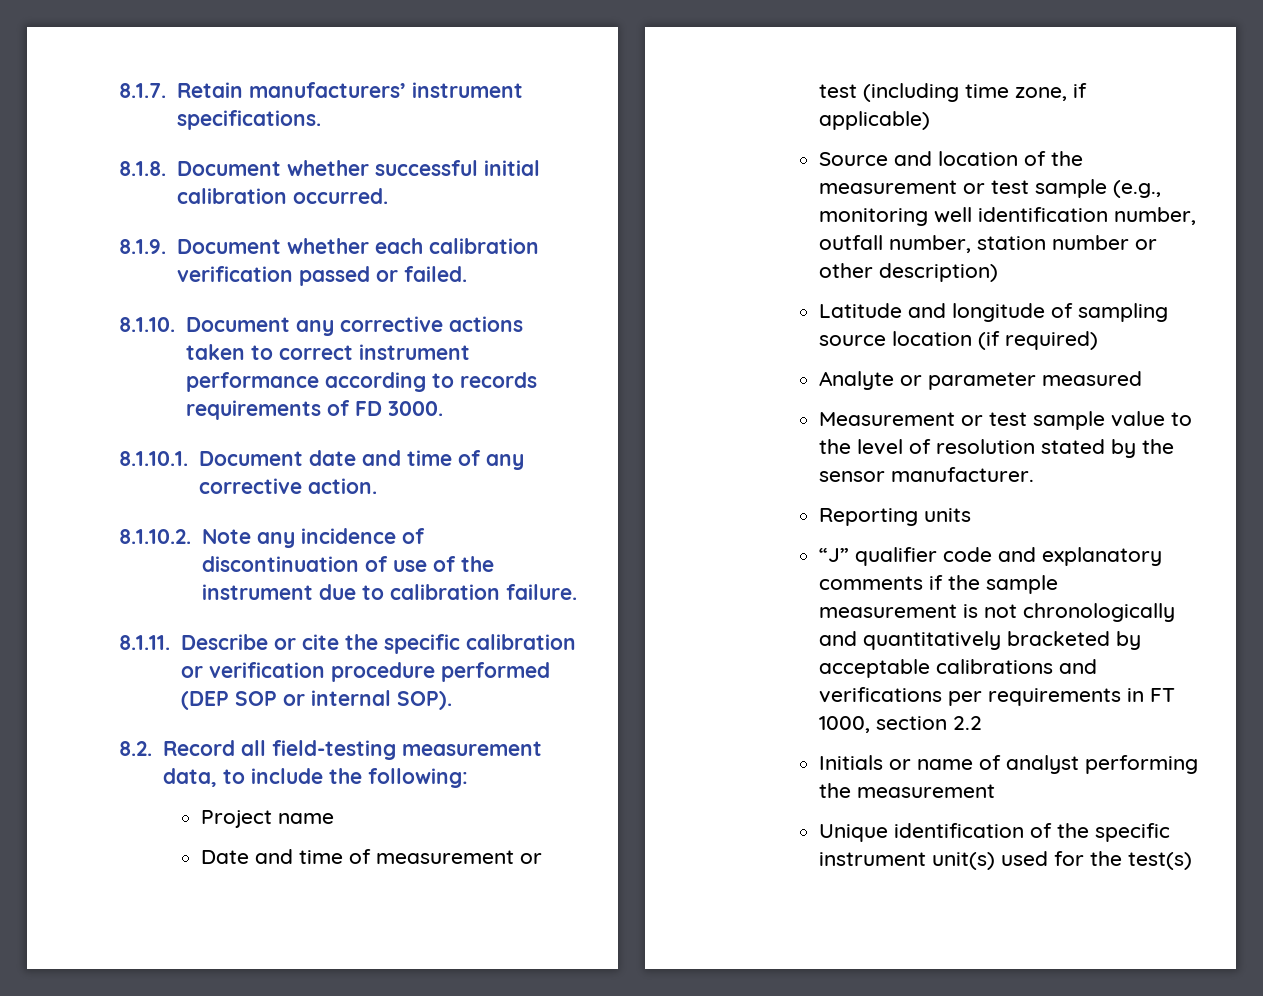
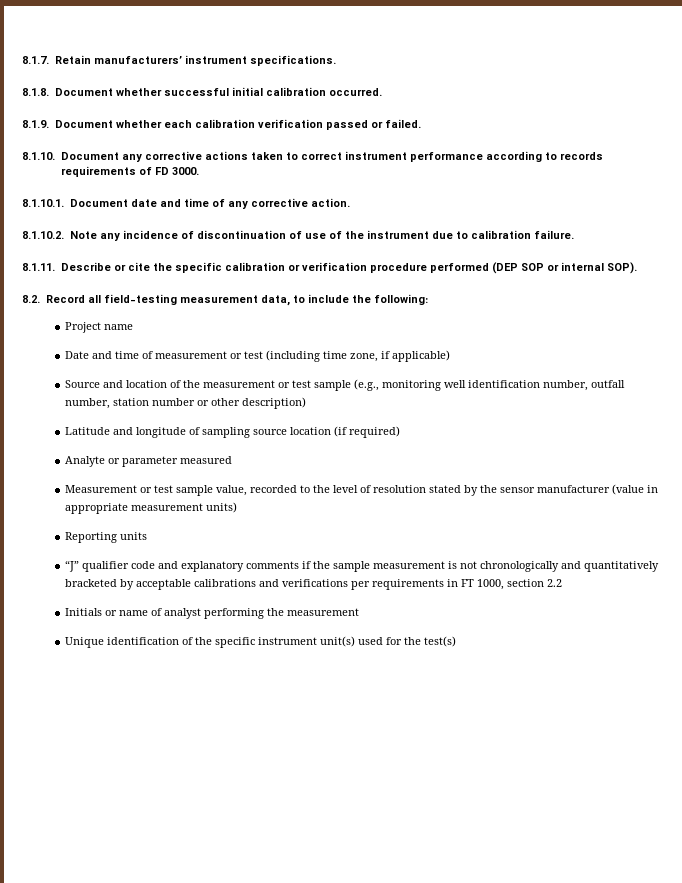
- Measurement or test sample value to the level of resolution stated by the sensor manufacturer.
+ Measurement or test sample value, recorded to the level of resolution stated by the sensor manufacturer (value in appropriate measurement units)

